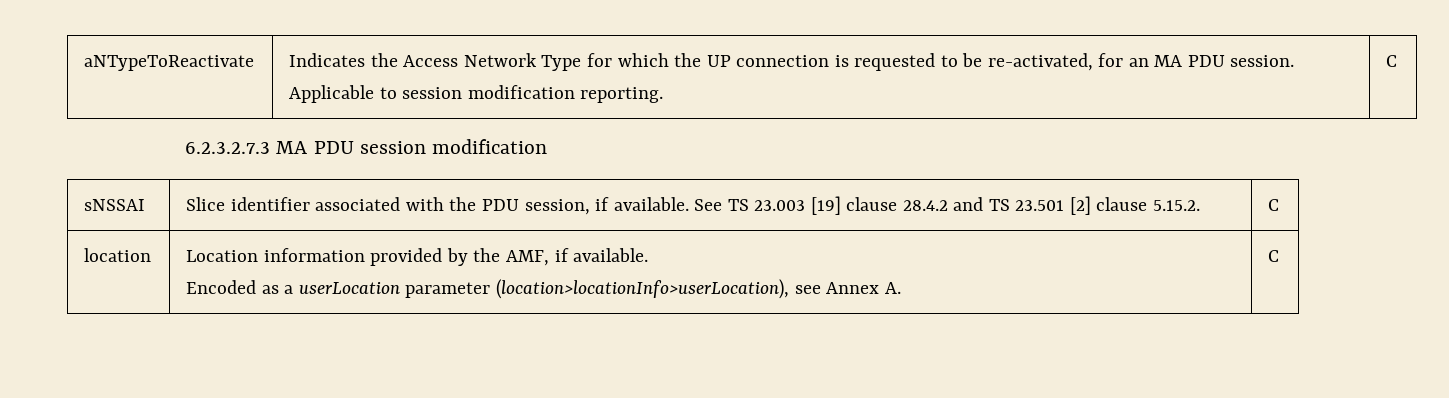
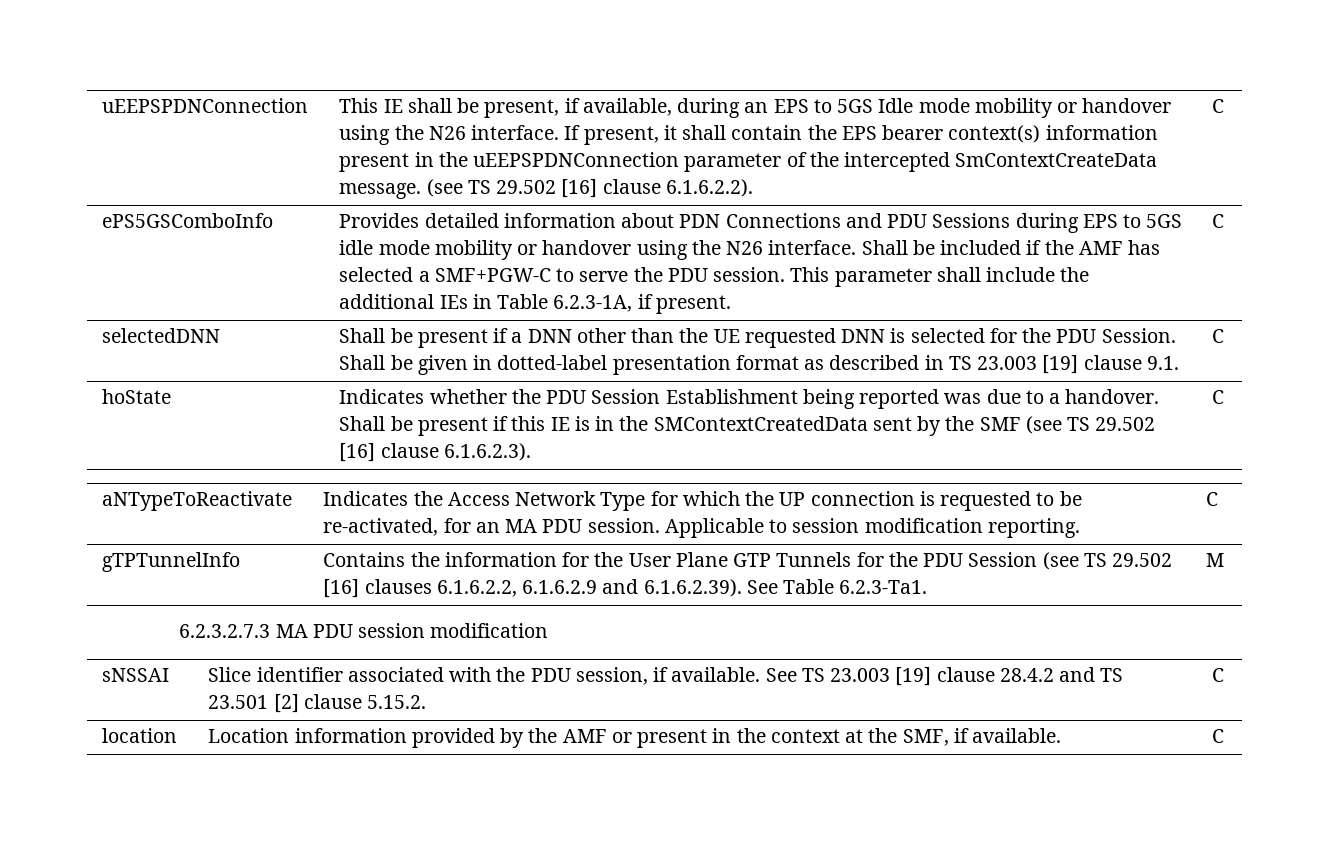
+ uEEPSPDNConnection | This IE shall be present, if available, during an EPS to 5GS Idle mode mobility or handover using the N26 interface. If present, it shall contain the EPS bearer context(s) information present in the uEEPSPDNConnection parameter of the intercepted SmContextCreateData message. (see TS 29.502 [16] clause 6.1.6.2.2). | C
+ ePS5GSComboInfo | Provides detailed information about PDN Connections and PDU Sessions during EPS to 5GS idle mode mobility or handover using the N26 interface. Shall be included if the AMF has selected a SMF+PGW-C to serve the PDU session. This parameter shall include the additional IEs in Table 6.2.3-1A, if present. | C
+ selectedDNN | Shall be present if a DNN other than the UE requested DNN is selected for the PDU Session. Shall be given in dotted-label presentation format as described in TS 23.003 [19] clause 9.1. | C
+ hoState | Indicates whether the PDU Session Establishment being reported was due to a handover. Shall be present if this IE is in the SMContextCreatedData sent by the SMF (see TS 29.502 [16] clause 6.1.6.2.3). | C
+ gTPTunnelInfo | Contains the information for the User Plane GTP Tunnels for the PDU Session (see TS 29.502 [16] clauses 6.1.6.2.2, 6.1.6.2.9 and 6.1.6.2.39). See Table 6.2.3-Ta1. | M
- location | Location information provided by the AMF, if available.
- Encoded as a userLocation parameter (location>locationInfo>userLocation), see Annex A. | C
+ location | Location information provided by the AMF or present in the context at the SMF, if available. | C

